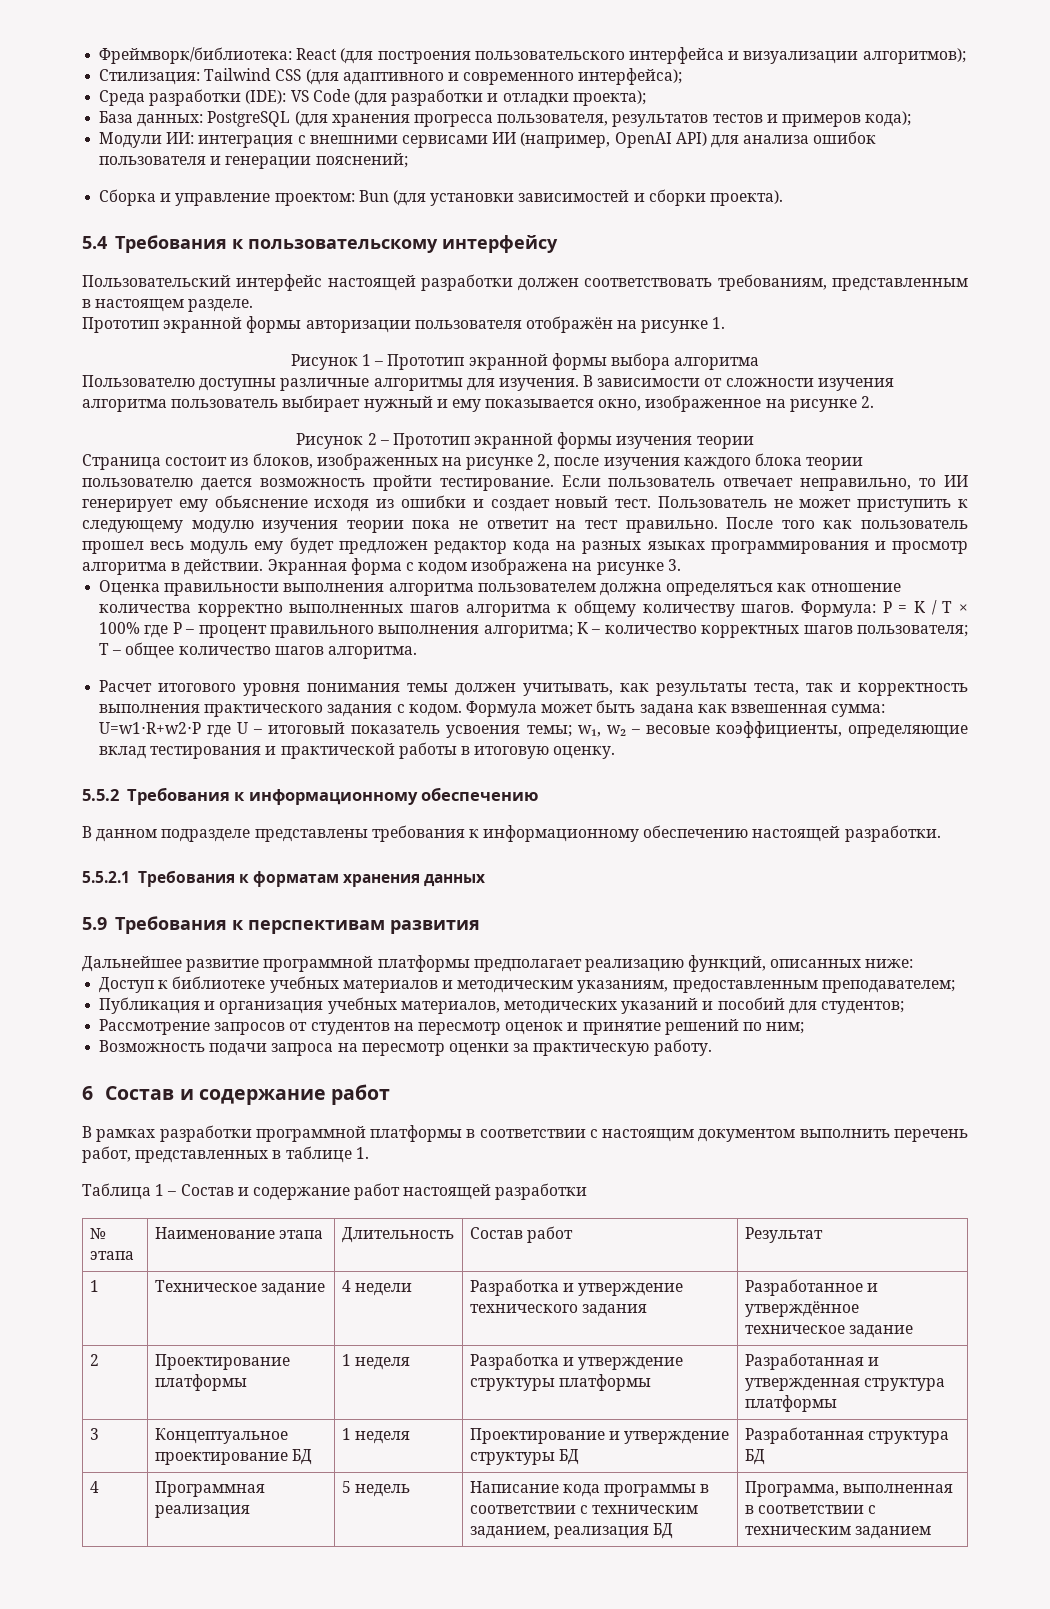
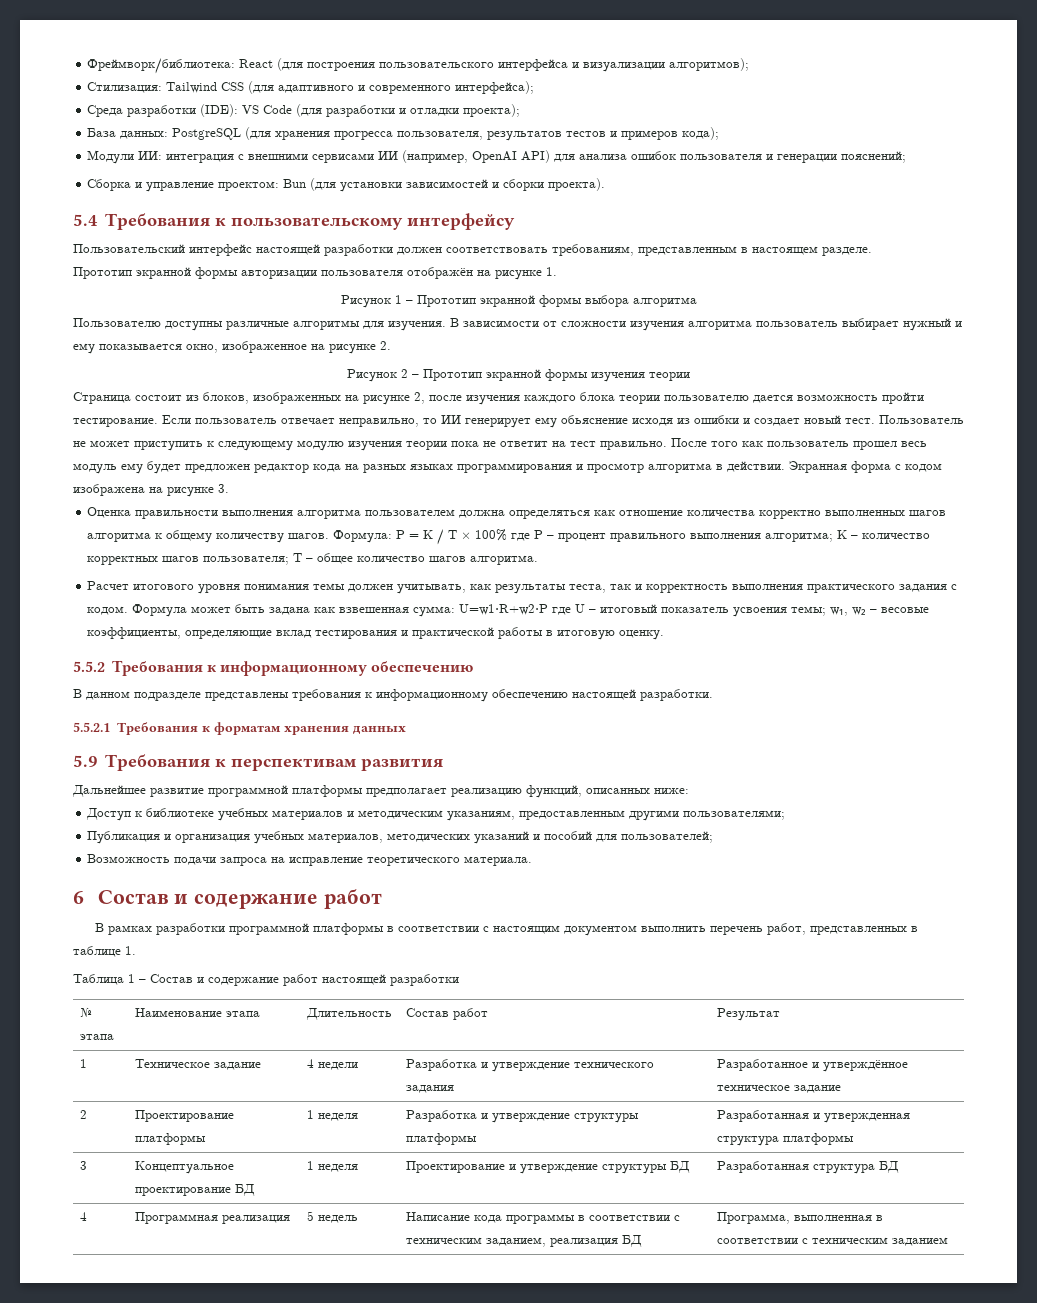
- Доступ к библиотеке учебных материалов и методическим указаниям, предоставленным преподавателем;
+ Доступ к библиотеке учебных материалов и методическим указаниям, предоставленным другими пользователями;
- Публикация и организация учебных материалов, методических указаний и пособий для студентов;
- Рассмотрение запросов от студентов на пересмотр оценок и принятие решений по ним;
+ Публикация и организация учебных материалов, методических указаний и пособий для пользователей;
- Возможность подачи запроса на пересмотр оценки за практическую работу.
+ Возможность подачи запроса на исправление теоретического материала.

